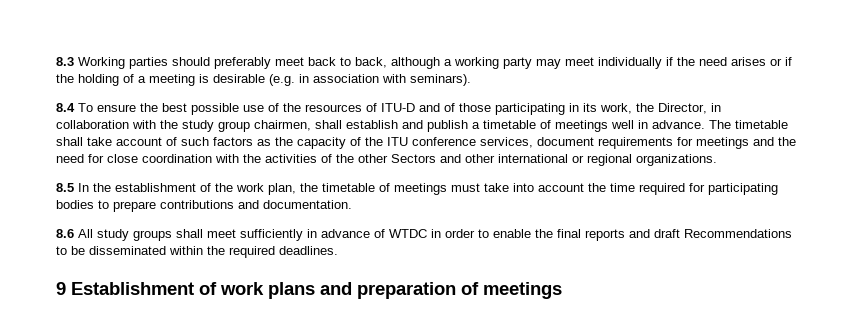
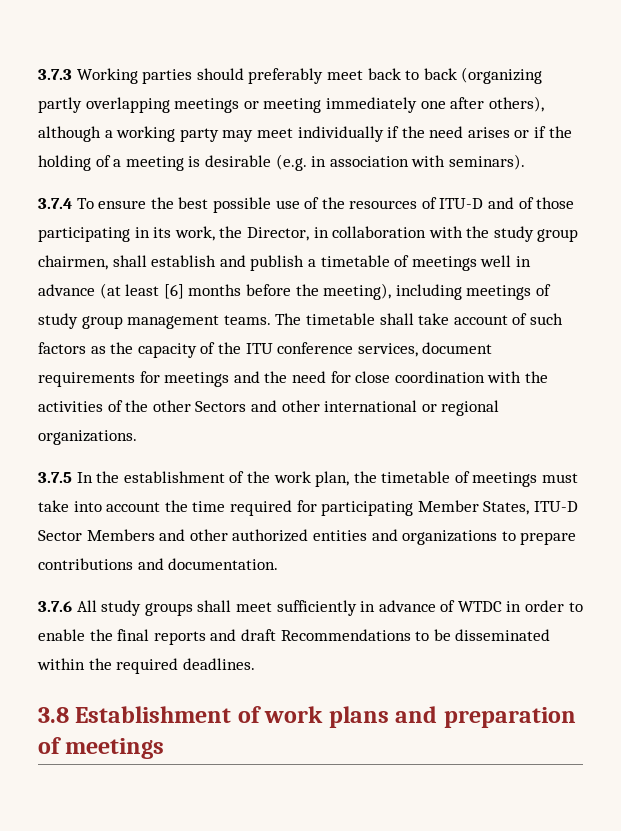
- 8.3 Working parties should preferably meet back to back, although a working party may meet individually if the need arises or if the holding of a meeting is desirable (e.g. in association with seminars).
+ 3.7.3 Working parties should preferably meet back to back (organizing partly overlapping meetings or meeting immediately one after others), although a working party may meet individually if the need arises or if the holding of a meeting is desirable (e.g. in association with seminars).
- 8.4 To ensure the best possible use of the resources of ITU-D and of those participating in its work, the Director, in collaboration with the study group chairmen, shall establish and publish a timetable of meetings well in advance.
+ 3.7.4 To ensure the best possible use of the resources of ITU-D and of those participating in its work, the Director, in collaboration with the study group chairmen, shall establish and publish a timetable of meetings well in advance (at least [6] months before the meeting), including meetings of study group management teams.
- 8.5 In the establishment of the work plan, the timetable of meetings must take into account the time required for participating bodies to prepare contributions and documentation.
+ 3.7.5 In the establishment of the work plan, the timetable of meetings must take into account the time required for participating Member States, ITU-D Sector Members and other authorized entities and organizations to prepare contributions and documentation.
- 8.6 All study groups shall meet sufficiently in advance of WTDC in order to enable the final reports and draft Recommendations to be disseminated within the required deadlines.
+ 3.7.6 All study groups shall meet sufficiently in advance of WTDC in order to enable the final reports and draft Recommendations to be disseminated within the required deadlines.
- 9 Establishment of work plans and preparation of meetings
+ 3.8 Establishment of work plans and preparation of meetings

